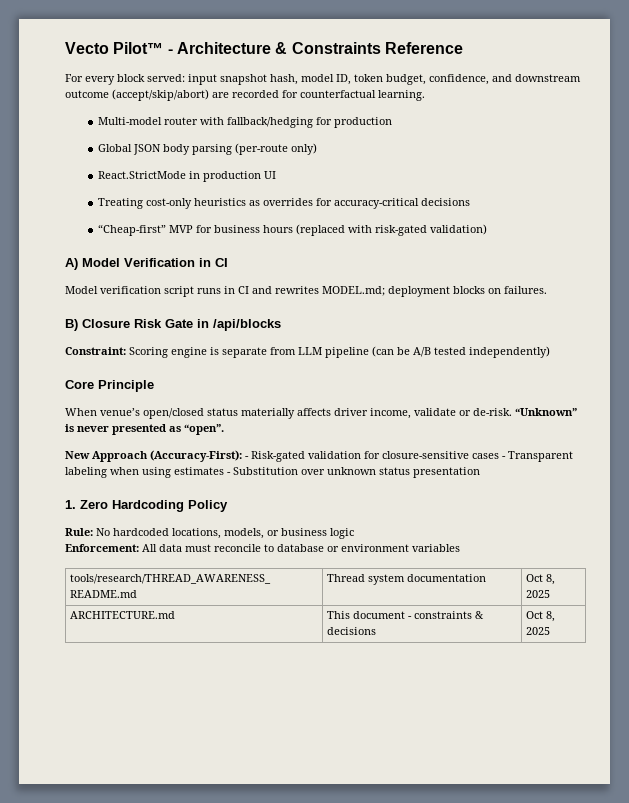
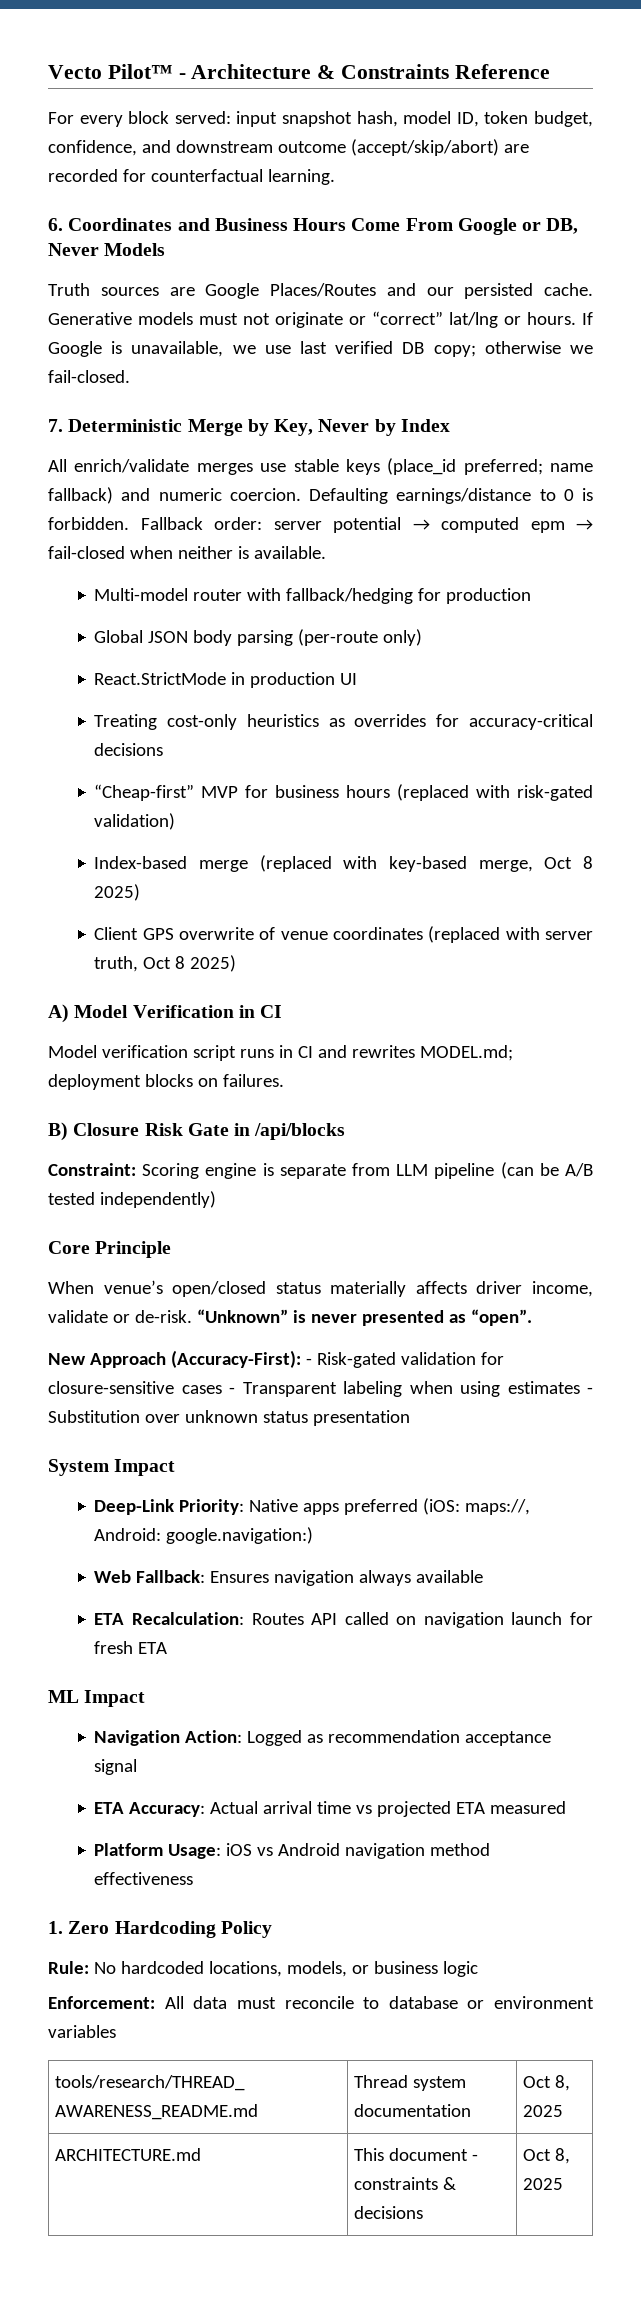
+ 6. Coordinates and Business Hours Come From Google or DB, Never Models
+ Truth sources are Google Places/Routes and our persisted cache. Generative models must not originate or “correct” lat/lng or hours. If Google is unavailable, we use last verified DB copy; otherwise we fail-closed.
+ 7. Deterministic Merge by Key, Never by Index
+ All enrich/validate merges use stable keys (place_id preferred; name fallback) and numeric coercion. Defaulting earnings/distance to 0 is forbidden. Fallback order: server potential → computed epm → fail-closed when neither is available.
+ Index-based merge (replaced with key-based merge, Oct 8 2025)
+ Client GPS overwrite of venue coordinates (replaced with server truth, Oct 8 2025)
+ System Impact
+ Deep-Link Priority: Native apps preferred (iOS: maps://, Android: google.navigation:)
+ Web Fallback: Ensures navigation always available
+ ETA Recalculation: Routes API called on navigation launch for fresh ETA
+ ML Impact
+ Navigation Action: Logged as recommendation acceptance signal
+ ETA Accuracy: Actual arrival time vs projected ETA measured
+ Platform Usage: iOS vs Android navigation method effectiveness

